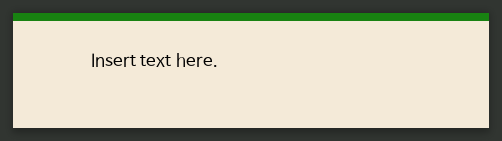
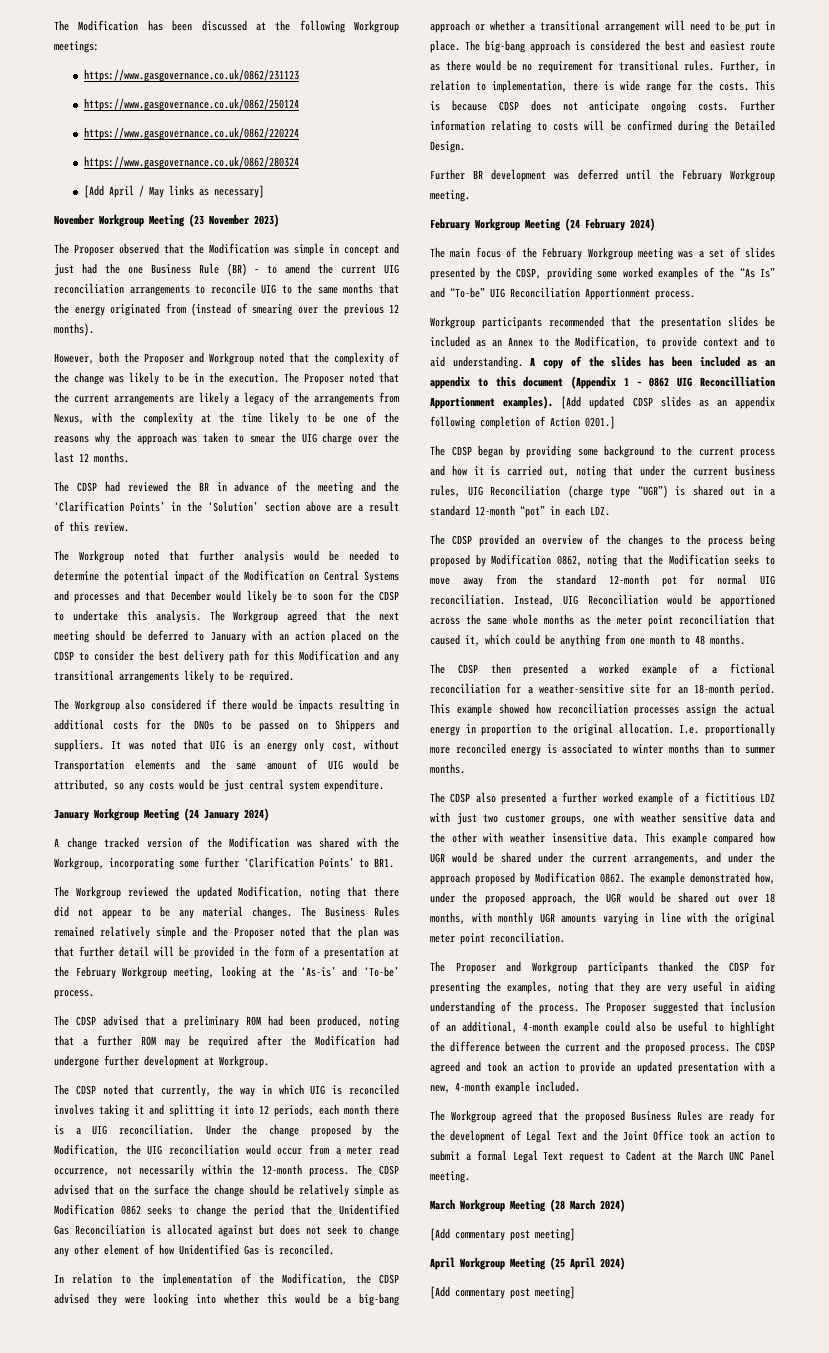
- Insert text here.
+ The Modification has been discussed at the following Workgroup meetings:
+ https://www.gasgovernance.co.uk/0862/231123
+ https://www.gasgovernance.co.uk/0862/250124
+ https://www.gasgovernance.co.uk/0862/220224
+ https://www.gasgovernance.co.uk/0862/280324
+ [Add April / May links as necessary]
+ November Workgroup Meeting (23 November 2023)
+ The Proposer observed that the Modification was simple in concept and just had the one Business Rule (BR) – to amend the current UIG reconciliation arrangements to reconcile UIG to the same months that the energy originated from (instead of smearing over the previous 12 months).
+ However, both the Proposer and Workgroup noted that the complexity of the change was likely to be in the execution. The Proposer noted that the current arrangements are likely a legacy of the arrangements from Nexus, with the complexity at the time likely to be one of the reasons why the approach was taken to smear the UIG charge over the last 12 months.
+ The CDSP had reviewed the BR in advance of the meeting and the ‘Clarification Points’ in the ‘Solution’ section above are a result of this review.
+ The Workgroup noted that further analysis would be needed to determine the potential impact of the Modification on Central Systems and processes and that December would likely be to soon for the CDSP to undertake this analysis. The Workgroup agreed that the next meeting should be deferred to January with an action placed on the CDSP to consider the best delivery path for this Modification and any transitional arrangements likely to be required.
+ The Workgroup also considered if there would be impacts resulting in additional costs for the DNOs to be passed on to Shippers and suppliers. It was noted that UIG is an energy only cost, without Transportation elements and the same amount of UIG would be attributed, so any costs would be just central system expenditure.
+ January Workgroup Meeting (24 January 2024)
+ A change tracked version of the Modification was shared with the Workgroup, incorporating some further ‘Clarification Points’ to BR1.
+ The Workgroup reviewed the updated Modification, noting that there did not appear to be any material changes. The Business Rules remained relatively simple and the Proposer noted that the plan was that further detail will be provided in the form of a presentation at the February Workgroup meeting, looking at the ‘As-is’ and ‘To-be’ process.
+ The CDSP advised that a preliminary ROM had been produced, noting that a further ROM may be required after the Modification had undergone further development at Workgroup.
+ The CDSP noted that currently, the way in which UIG is reconciled involves taking it and splitting it into 12 periods, each month there is a UIG reconciliation. Under the change proposed by the Modification, the UIG reconciliation would occur from a meter read occurrence, not necessarily within the 12-month process. The CDSP advised that on the surface the change should be relatively simple as Modification 0862 seeks to change the period that the Unidentified Gas Reconciliation is allocated against but does not seek to change any other element of how Unidentified Gas is reconciled.
+ In relation to the implementation of the Modification, the CDSP advised they were looking into whether this would be a big-bang approach or whether a transitional arrangement will need to be put in place. The big-bang approach is considered the best and easiest route as there would be no requirement for transitional rules. Further, in relation to implementation, there is wide range for the costs. This is because CDSP does not anticipate ongoing costs. Further information relating to costs will be confirmed during the Detailed Design.
+ Further BR development was deferred until the February Workgroup meeting.
+ February Workgroup Meeting (24 February 2024)
+ The main focus of the February Workgroup meeting was a set of slides presented by the CDSP, providing some worked examples of the “As Is” and “To-be” UIG Reconciliation Apportionment process.
+ Workgroup participants recommended that the presentation slides be included as an Annex to the Modification, to provide context and to aid understanding. A copy of the slides has been included as an appendix to this document (Appendix 1 – 0862 UIG Reconcilliation Apportionment examples). [Add updated CDSP slides as an appendix following completion of Action 0201.]
+ The CDSP began by providing some background to the current process and how it is carried out, noting that under the current business rules, UIG Reconciliation (charge type “UGR”) is shared out in a standard 12-month “pot” in each LDZ.
+ The CDSP provided an overview of the changes to the process being proposed by Modification 0862, noting that the Modification seeks to move away from the standard 12-month pot for normal UIG reconciliation. Instead, UIG Reconciliation would be apportioned across the same whole months as the meter point reconciliation that caused it, which could be anything from one month to 48 months.
+ The CDSP then presented a worked example of a fictional reconciliation for a weather-sensitive site for an 18-month period. This example showed how reconciliation processes assign the actual energy in proportion to the original allocation. I.e. proportionally more reconciled energy is associated to winter months than to summer months.
+ The CDSP also presented a further worked example of a fictitious LDZ with just two customer groups, one with weather sensitive data and the other with weather insensitive data. This example compared how UGR would be shared under the current arrangements, and under the approach proposed by Modification 0862. The example demonstrated how, under the proposed approach, the UGR would be shared out over 18 months, with monthly UGR amounts varying in line with the original meter point reconciliation.
+ The Proposer and Workgroup participants thanked the CDSP for presenting the examples, noting that they are very useful in aiding understanding of the process. The Proposer suggested that inclusion of an additional, 4-month example could also be useful to highlight the difference between the current and the proposed process. The CDSP agreed and took an action to provide an updated presentation with a new, 4-month example included.
+ The Workgroup agreed that the proposed Business Rules are ready for the development of Legal Text and the Joint Office took an action to submit a formal Legal Text request to Cadent at the March UNC Panel meeting.
+ March Workgroup Meeting (28 March 2024)
+ [Add commentary post meeting]
+ April Workgroup Meeting (25 April 2024)
+ [Add commentary post meeting]

